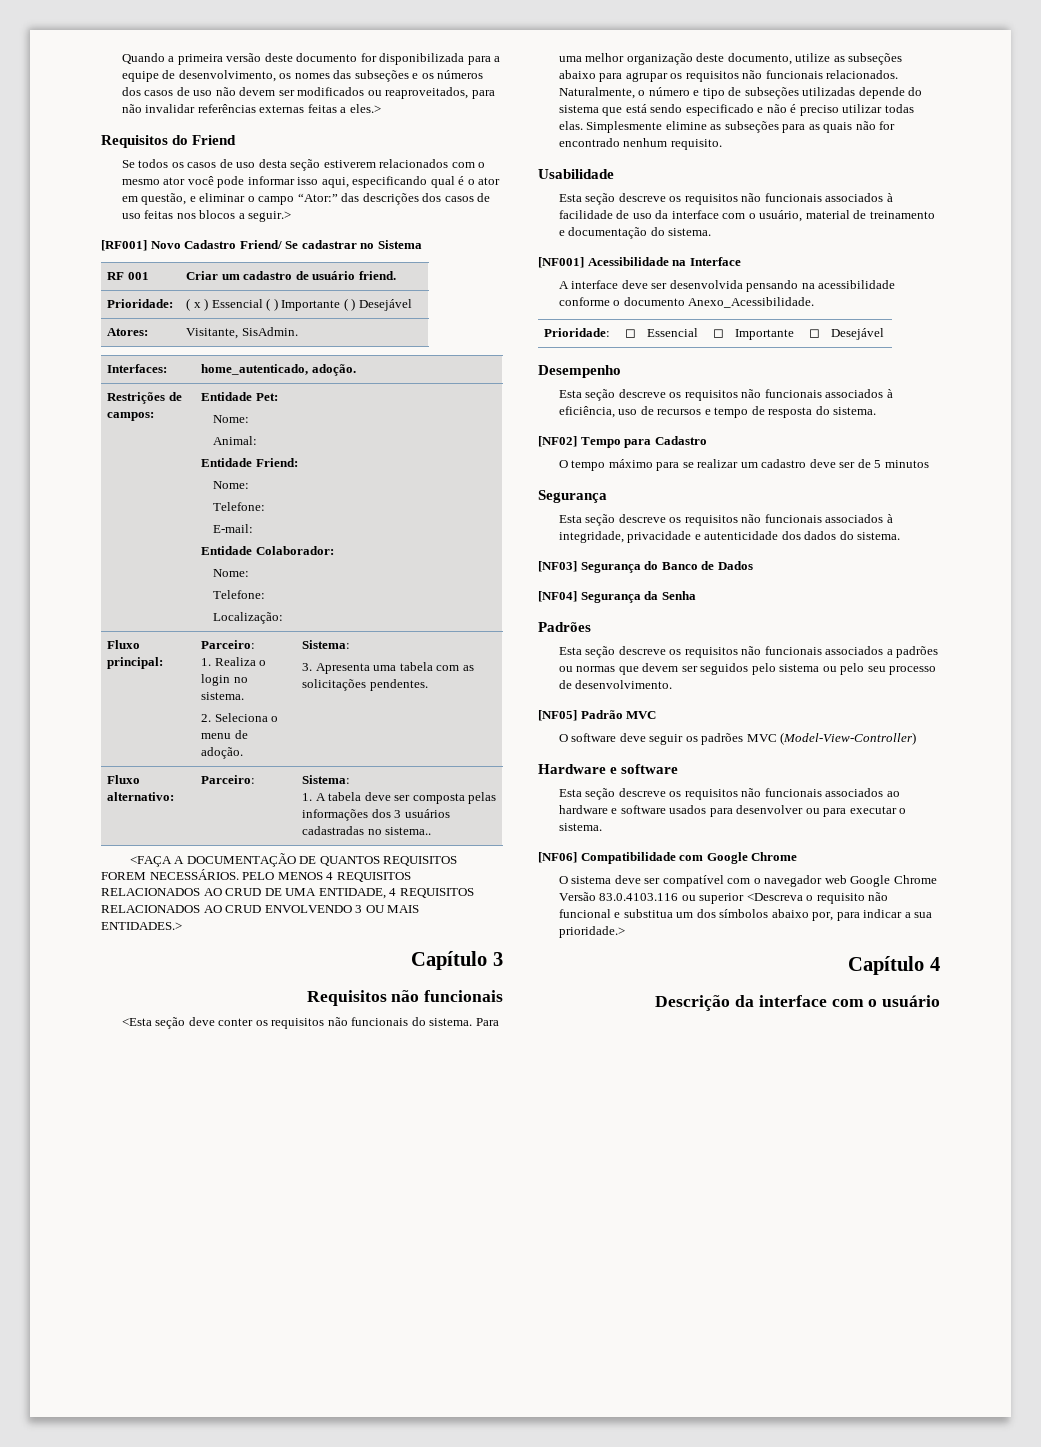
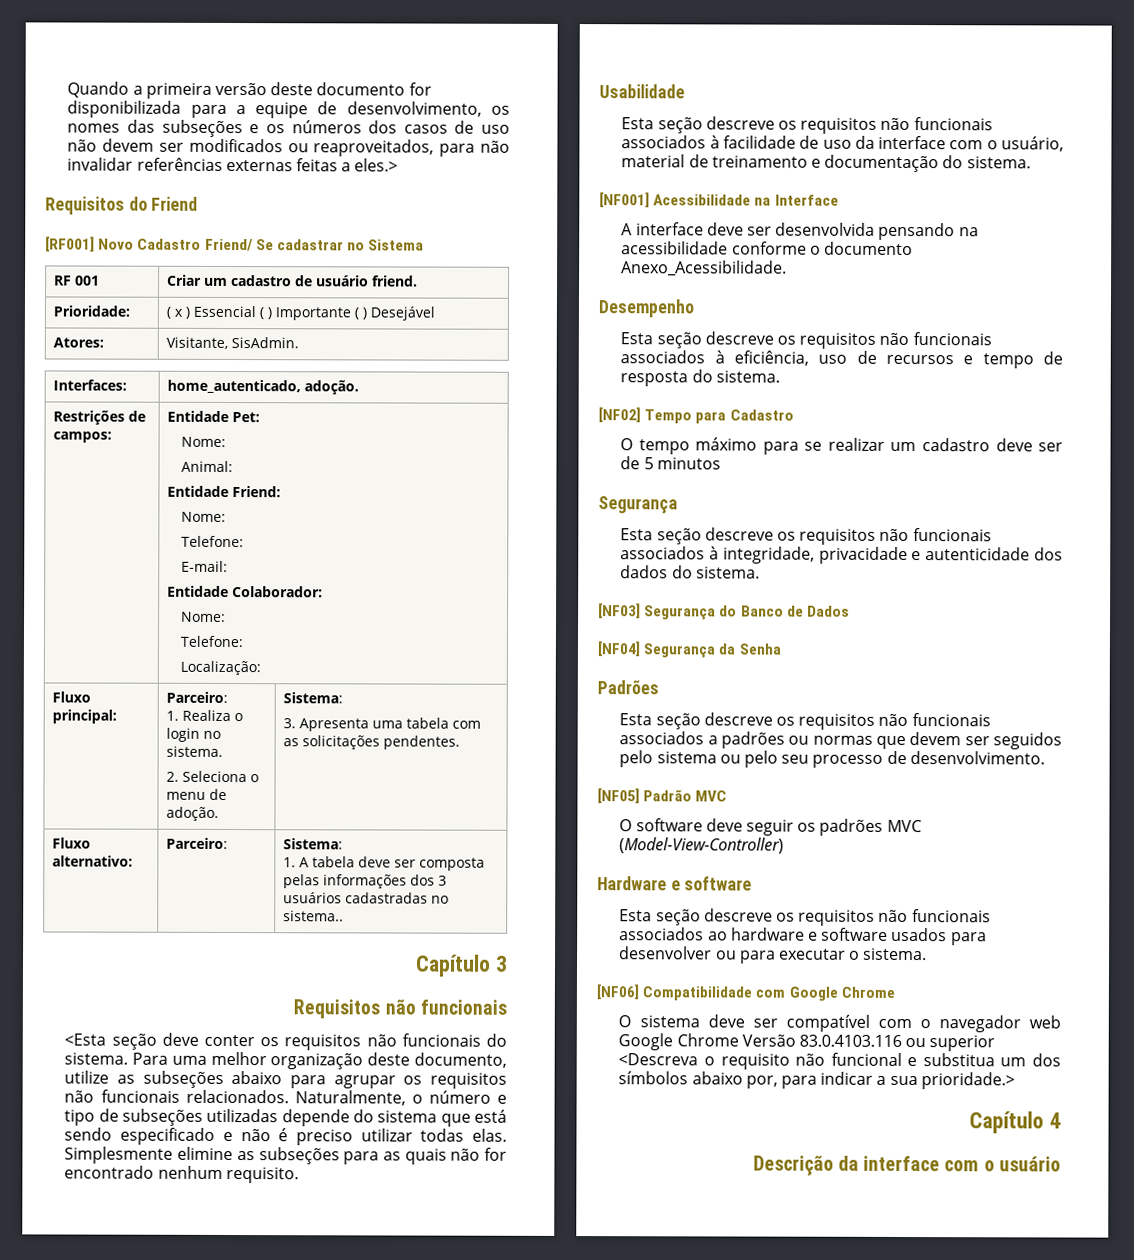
- Se todos os casos de uso desta seção estiverem relacionados com o mesmo ator você pode informar isso aqui, especificando qual é o ator em questão, e eliminar o campo “Ator:” das descrições dos casos de uso feitas nos blocos a seguir.>
- <FAÇA A DOCUMENTAÇÃO DE QUANTOS REQUISITOS FOREM NECESSÁRIOS. PELO MENOS 4 REQUISITOS RELACIONADOS AO CRUD DE UMA ENTIDADE, 4 REQUISITOS RELACIONADOS AO CRUD ENVOLVENDO 3 OU MAIS ENTIDADES.>
- Prioridade: | ◻ | Essencial | ◻ | Importante | ◻ | Desejável

